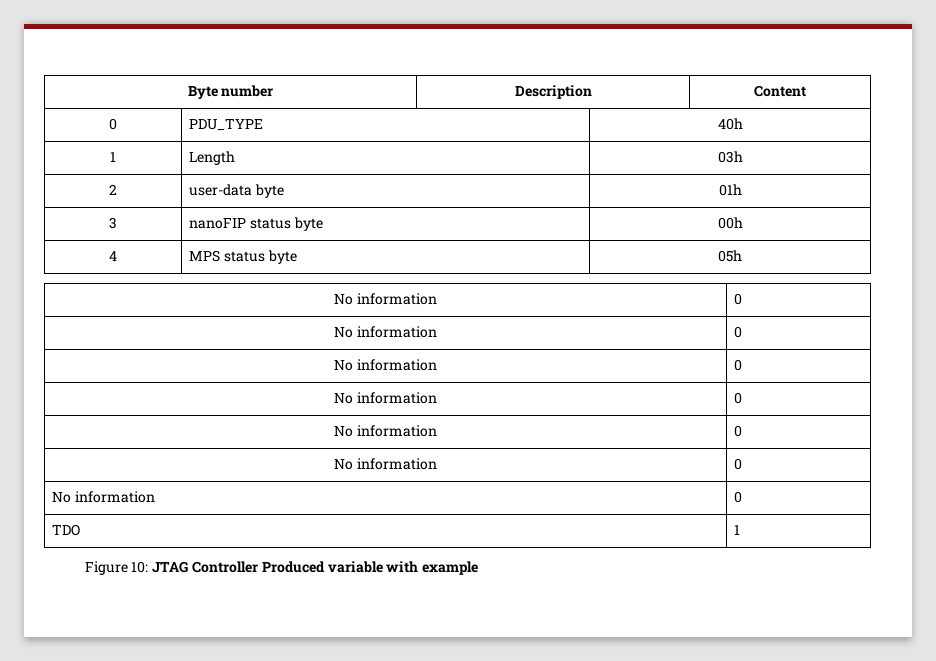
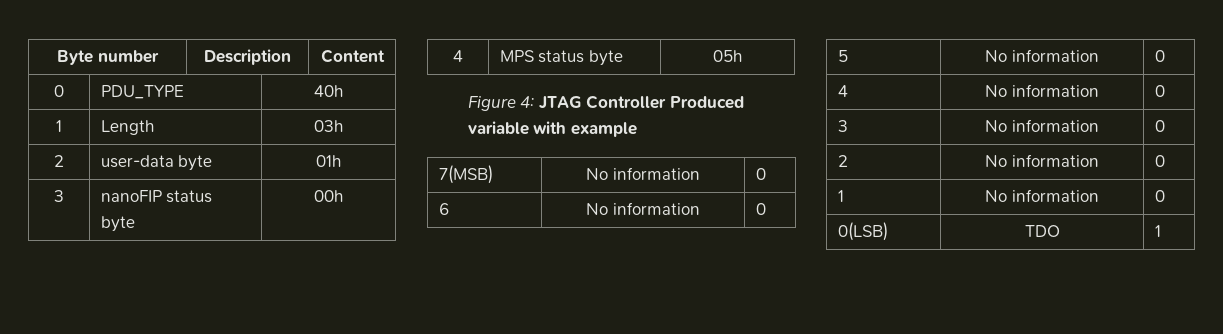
  4 | MPS status byte | 05h
- No information | 0
- No information | 0
- No information | 0
- No information | 0
- No information | 0
- No information | 0
- No information | 0
- TDO | 1
- Figure 10: JTAG Controller Produced variable with example
+ Figure 4: JTAG Controller Produced variable with example
+ 7(MSB) | No information | 0
+ 6 | No information | 0
+ 5 | No information | 0
+ 4 | No information | 0
+ 3 | No information | 0
+ 2 | No information | 0
+ 1 | No information | 0
+ 0(LSB) | TDO | 1

